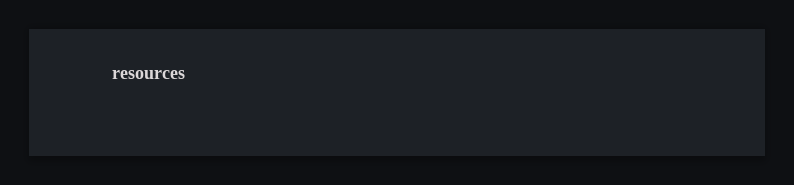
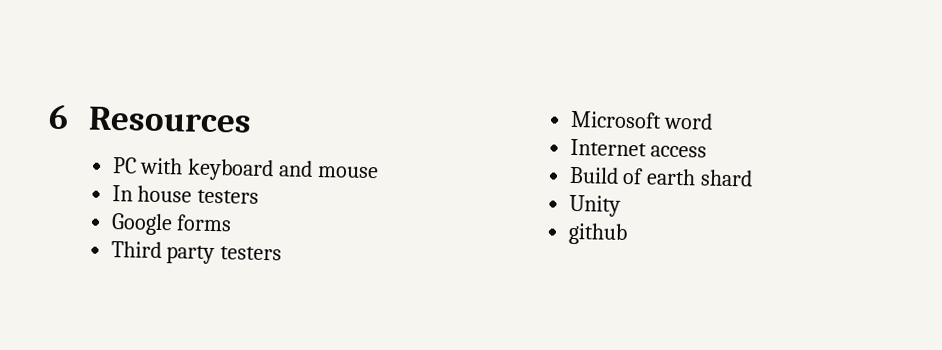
- resources
+ 6 Resources
+ PC with keyboard and mouse
+ In house testers
+ Google forms
+ Third party testers
+ Microsoft word
+ Internet access
+ Build of earth shard
+ Unity
+ github

